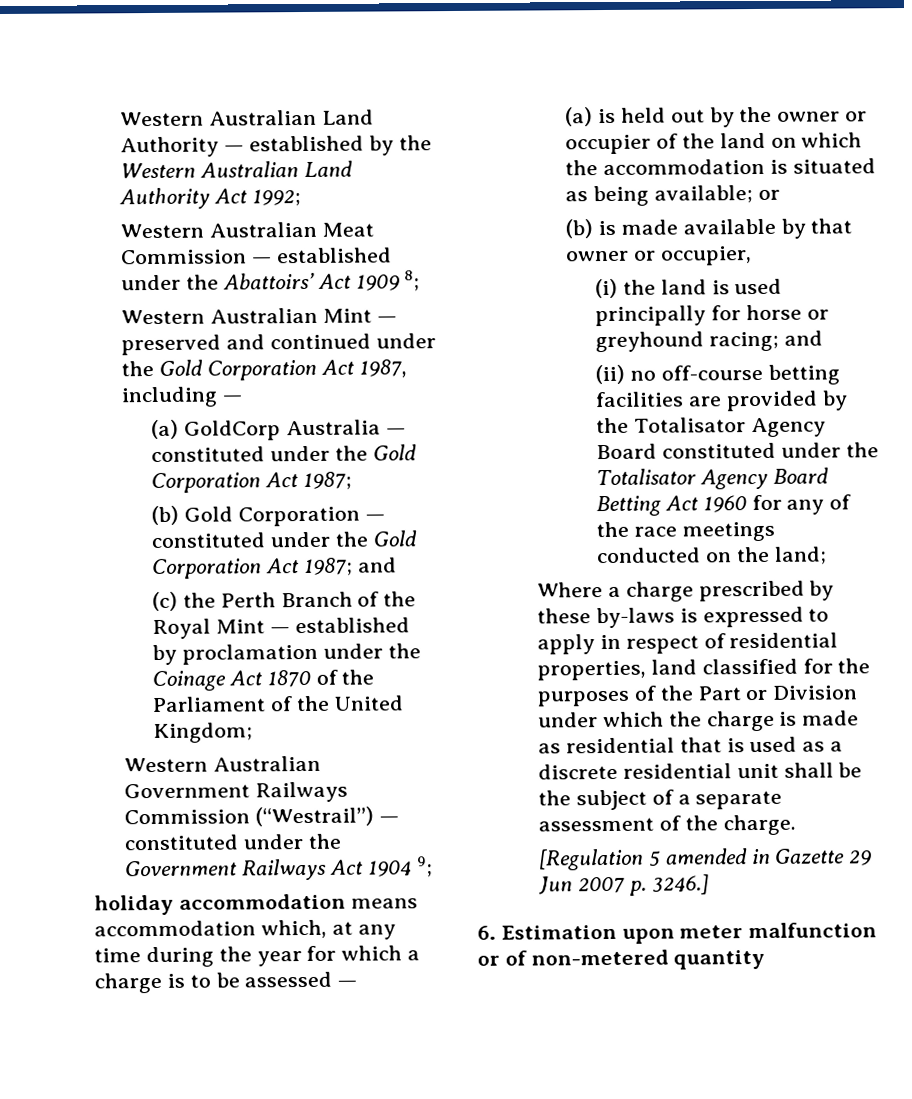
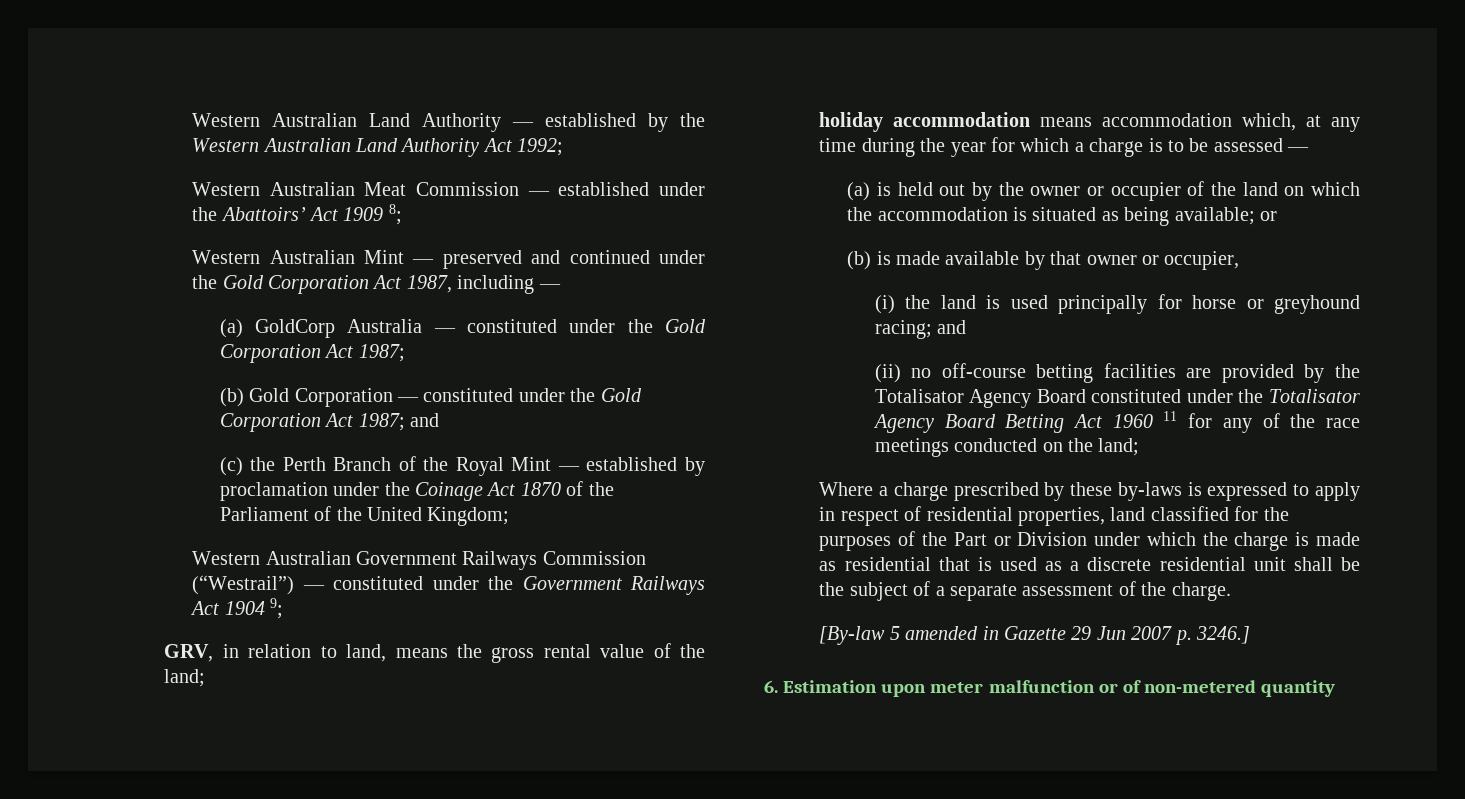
+ GRV, in relation to land, means the gross rental value of the land;
- (ii) no off-course betting facilities are provided by the Totalisator Agency Board constituted under the Totalisator Agency Board Betting Act 1960 for any of the race meetings conducted on the land;
+ (ii) no off-course betting facilities are provided by the Totalisator Agency Board constituted under the Totalisator Agency Board Betting Act 1960 11 for any of the race meetings conducted on the land;
- [Regulation 5 amended in Gazette 29 Jun 2007 p. 3246.]
+ [By-law 5 amended in Gazette 29 Jun 2007 p. 3246.]

